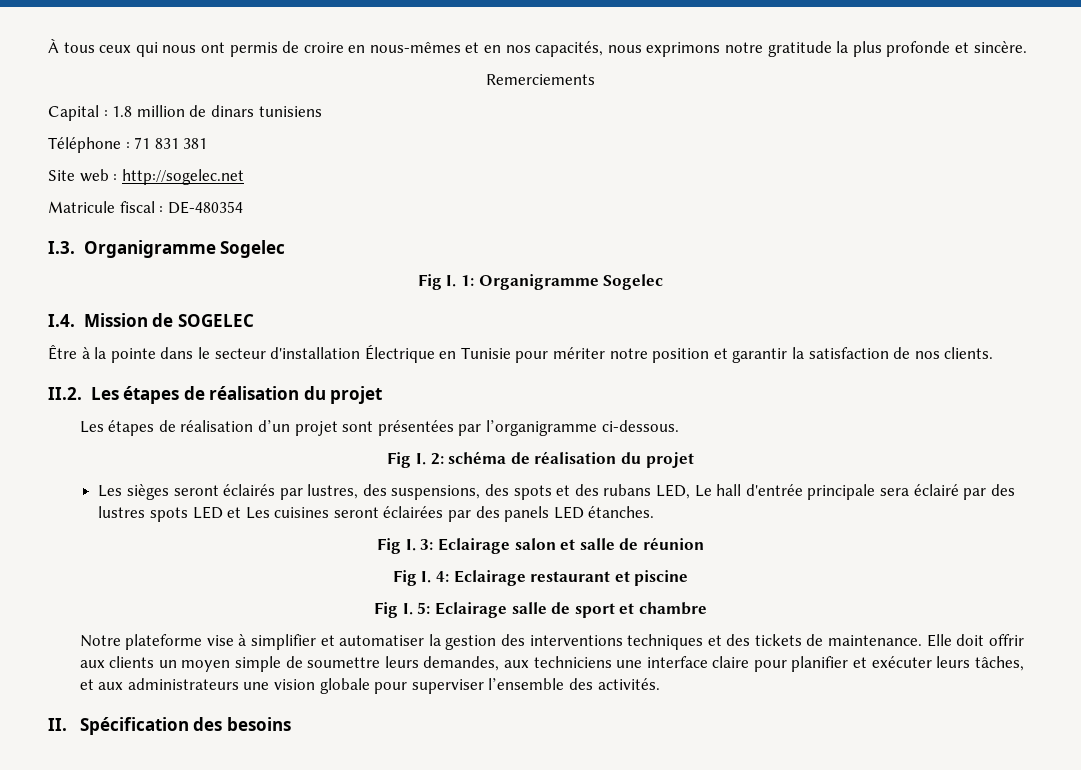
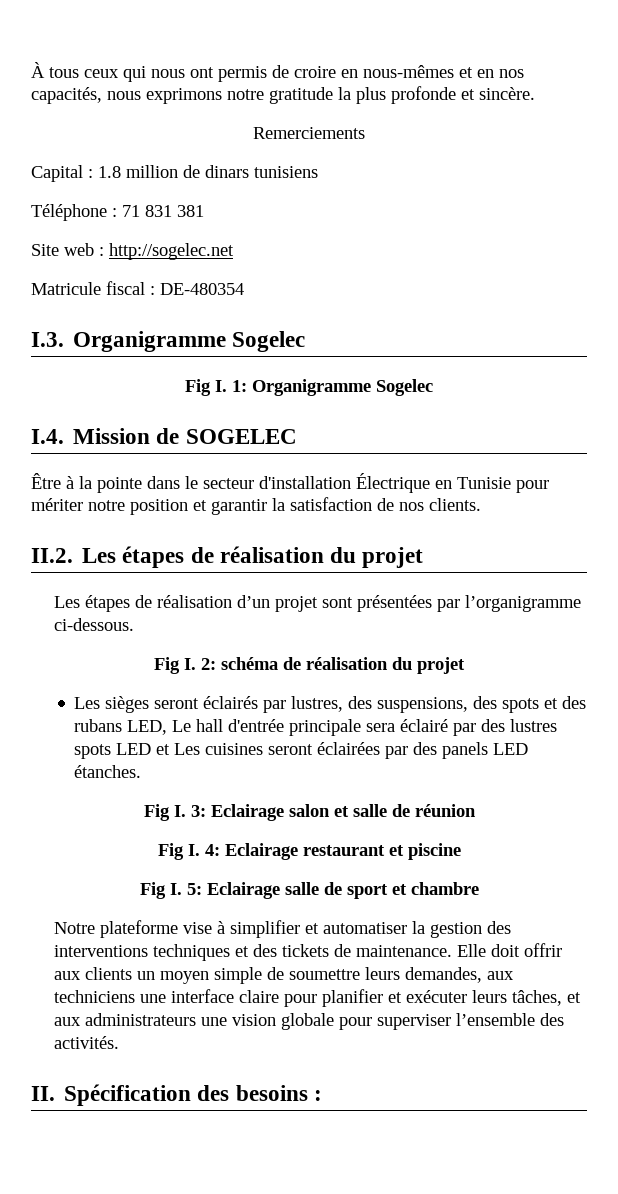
- II. Spécification des besoins
+ II. Spécification des besoins :

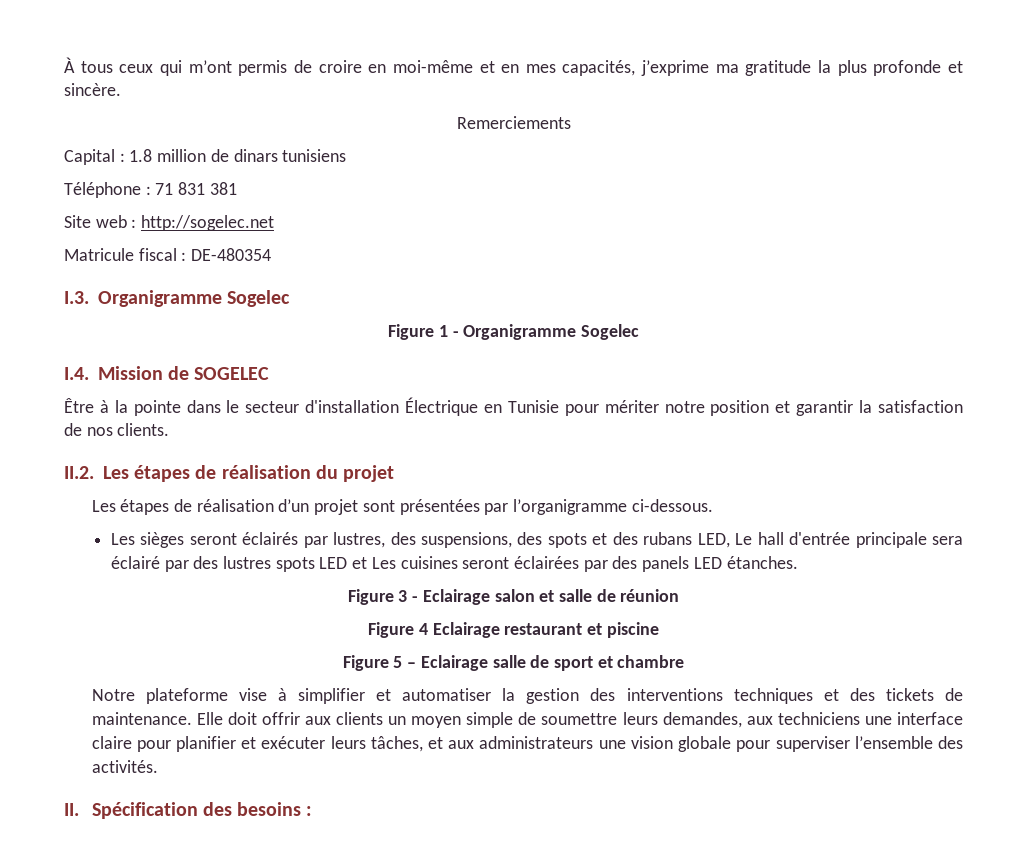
- À tous ceux qui nous ont permis de croire en nous-mêmes et en nos capacités, nous exprimons notre gratitude la plus profonde et sincère.
+ À tous ceux qui m’ont permis de croire en moi-même et en mes capacités, j’exprime ma gratitude la plus profonde et sincère.
- Fig I. 1: Organigramme Sogelec
+ Figure 1 - Organigramme Sogelec
- Fig I. 2: schéma de réalisation du projet
- Fig I. 3: Eclairage salon et salle de réunion
+ Figure 3 - Eclairage salon et salle de réunion
- Fig I. 4: Eclairage restaurant et piscine
+ Figure 4 Eclairage restaurant et piscine
- Fig I. 5: Eclairage salle de sport et chambre
+ Figure 5 – Eclairage salle de sport et chambre

